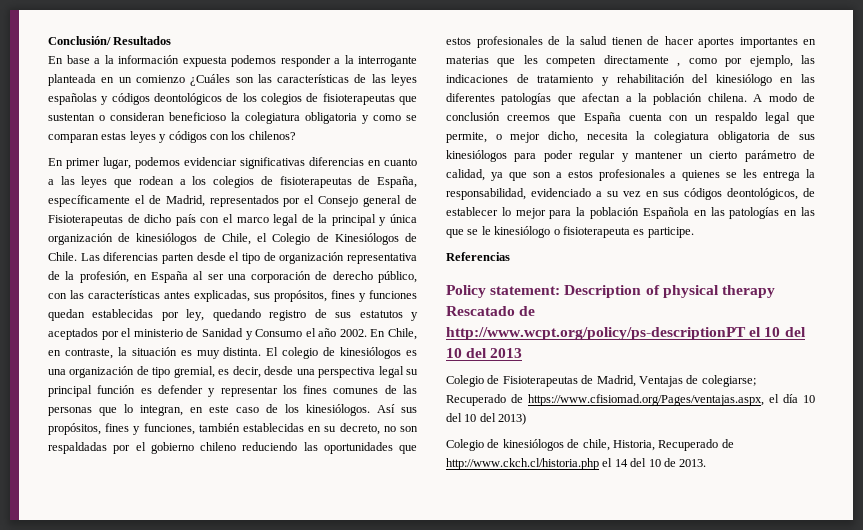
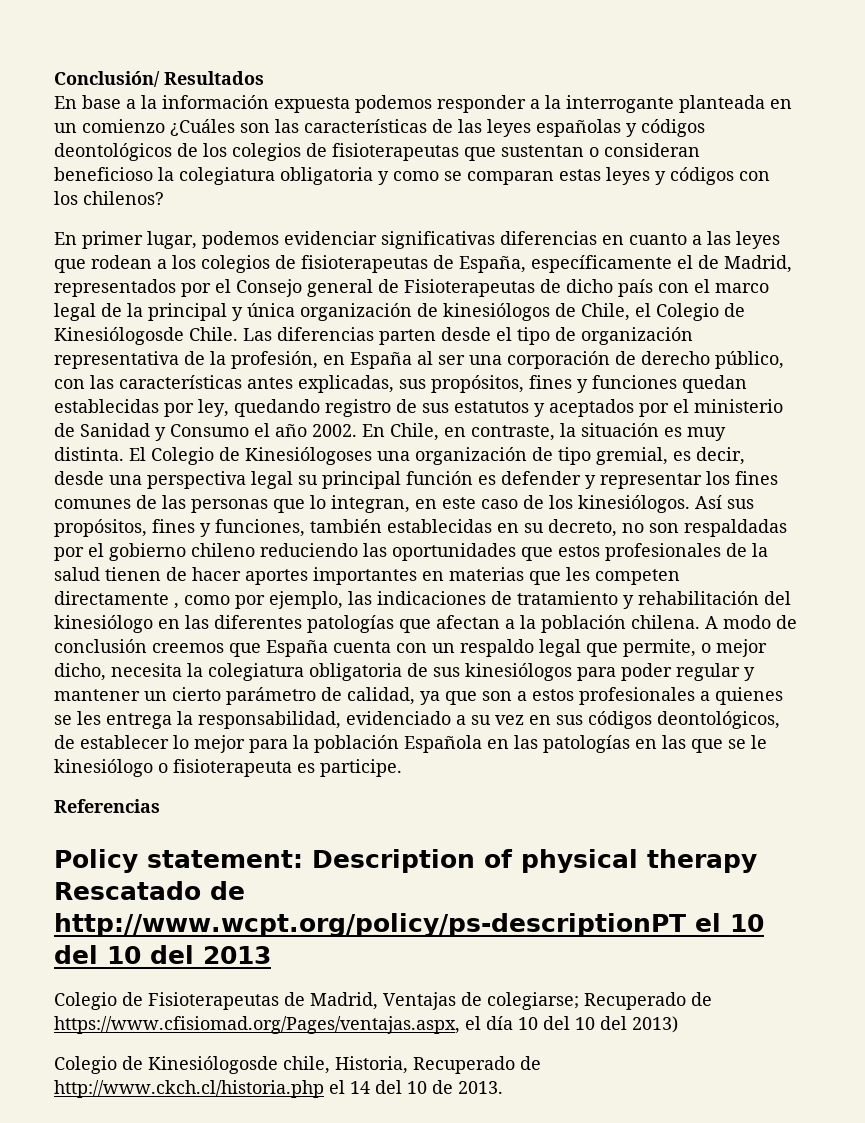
- En primer lugar, podemos evidenciar significativas diferencias en cuanto a las leyes que rodean a los colegios de fisioterapeutas de España, específicamente el de Madrid, representados por el Consejo general de Fisioterapeutas de dicho país con el marco legal de la principal y única organización de kinesiólogos de Chile, el Colegio de Kinesiólogos de Chile.
+ En primer lugar, podemos evidenciar significativas diferencias en cuanto a las leyes que rodean a los colegios de fisioterapeutas de España, específicamente el de Madrid, representados por el Consejo general de Fisioterapeutas de dicho país con el marco legal de la principal y única organización de kinesiólogos de Chile, el Colegio de Kinesiólogosde Chile.
- El colegio de kinesiólogos es una organización de tipo gremial, es decir, desde una perspectiva legal su principal función es defender y representar los fines comunes de las personas que lo integran, en este caso de los kinesiólogos.
+ El Colegio de Kinesiólogoses una organización de tipo gremial, es decir, desde una perspectiva legal su principal función es defender y representar los fines comunes de las personas que lo integran, en este caso de los kinesiólogos.
- Colegio de kinesiólogos de chile, Historia, Recuperado de http://www.ckch.cl/historia.php el 14 del 10 de 2013.
+ Colegio de Kinesiólogosde chile, Historia, Recuperado de http://www.ckch.cl/historia.php el 14 del 10 de 2013.

